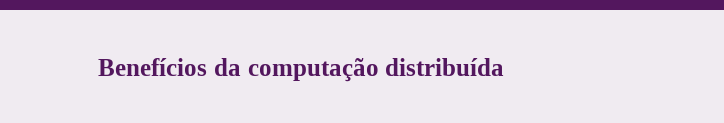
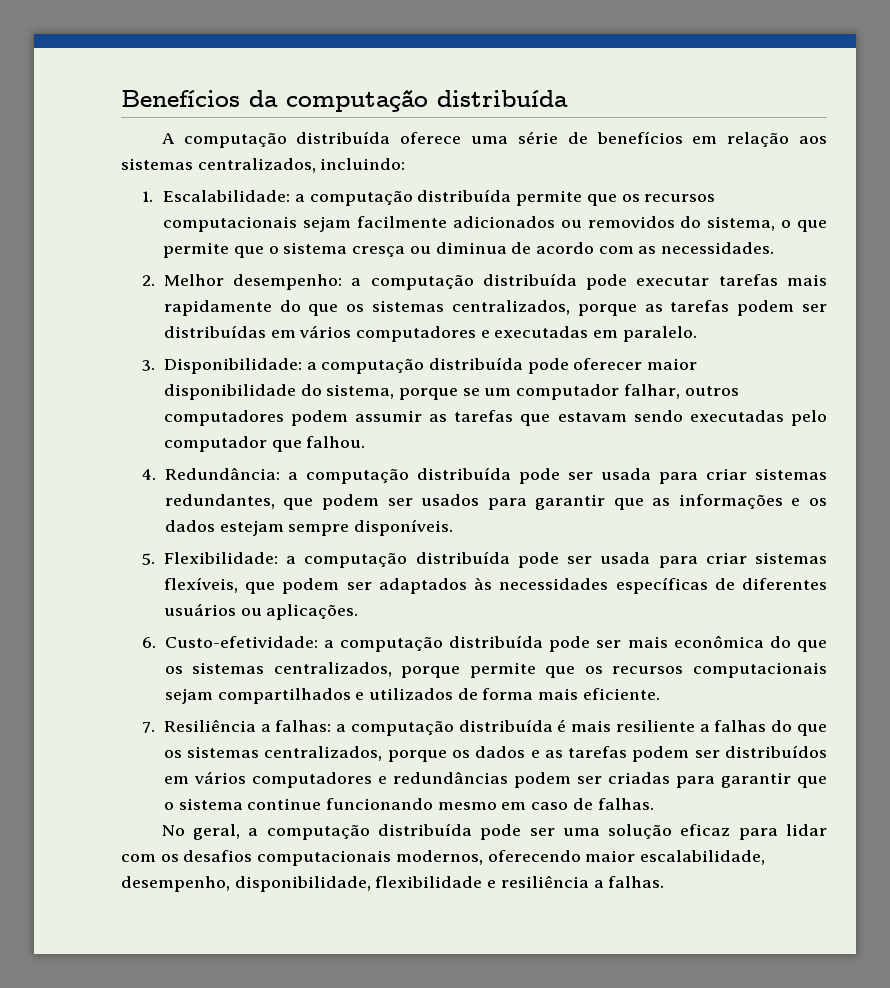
+ A computação distribuída oferece uma série de benefícios em relação aos sistemas centralizados, incluindo:
+ 1. Escalabilidade: a computação distribuída permite que os recursos computacionais sejam facilmente adicionados ou removidos do sistema, o que permite que o sistema cresça ou diminua de acordo com as necessidades.
+ 2. Melhor desempenho: a computação distribuída pode executar tarefas mais rapidamente do que os sistemas centralizados, porque as tarefas podem ser distribuídas em vários computadores e executadas em paralelo.
+ 3. Disponibilidade: a computação distribuída pode oferecer maior disponibilidade do sistema, porque se um computador falhar, outros computadores podem assumir as tarefas que estavam sendo executadas pelo computador que falhou.
+ 4. Redundância: a computação distribuída pode ser usada para criar sistemas redundantes, que podem ser usados para garantir que as informações e os dados estejam sempre disponíveis.
+ 5. Flexibilidade: a computação distribuída pode ser usada para criar sistemas flexíveis, que podem ser adaptados às necessidades específicas de diferentes usuários ou aplicações.
+ 6. Custo-efetividade: a computação distribuída pode ser mais econômica do que os sistemas centralizados, porque permite que os recursos computacionais sejam compartilhados e utilizados de forma mais eficiente.
+ 7. Resiliência a falhas: a computação distribuída é mais resiliente a falhas do que os sistemas centralizados, porque os dados e as tarefas podem ser distribuídos em vários computadores e redundâncias podem ser criadas para garantir que o sistema continue funcionando mesmo em caso de falhas.
+ No geral, a computação distribuída pode ser uma solução eficaz para lidar com os desafios computacionais modernos, oferecendo maior escalabilidade, desempenho, disponibilidade, flexibilidade e resiliência a falhas.

